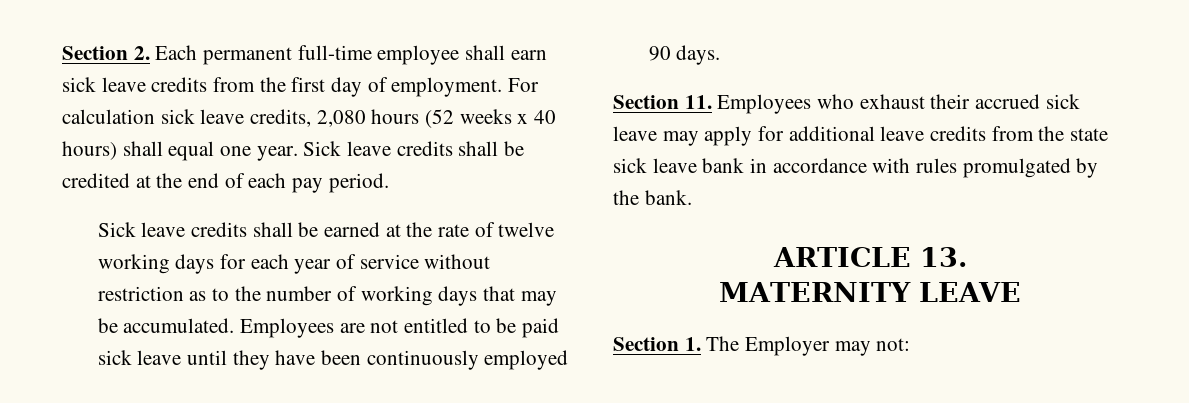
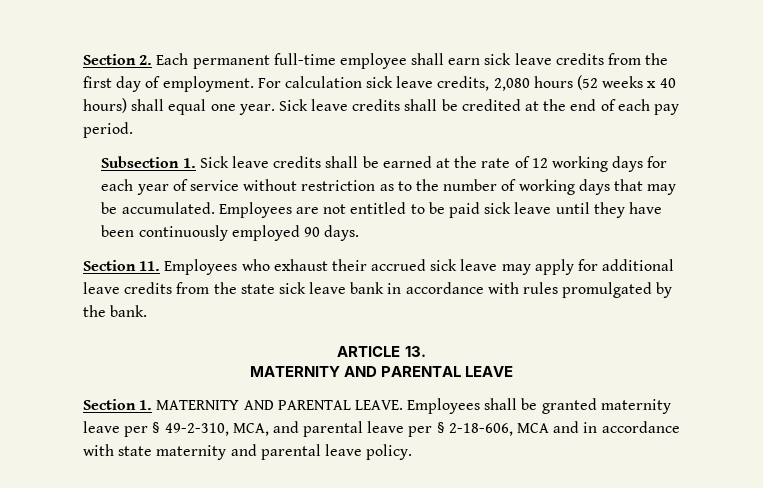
- Sick leave credits shall be earned at the rate of twelve working days for each year of service without restriction as to the number of working days that may be accumulated.
+ Subsection 1. Sick leave credits shall be earned at the rate of 12 working days for each year of service without restriction as to the number of working days that may be accumulated.
- MATERNITY LEAVE
+ MATERNITY AND PARENTAL LEAVE
- Section 1. The Employer may not:
+ Section 1. MATERNITY AND PARENTAL LEAVE. Employees shall be granted maternity leave per § 49-2-310, MCA, and parental leave per § 2-18-606, MCA and in accordance with state maternity and parental leave policy.

